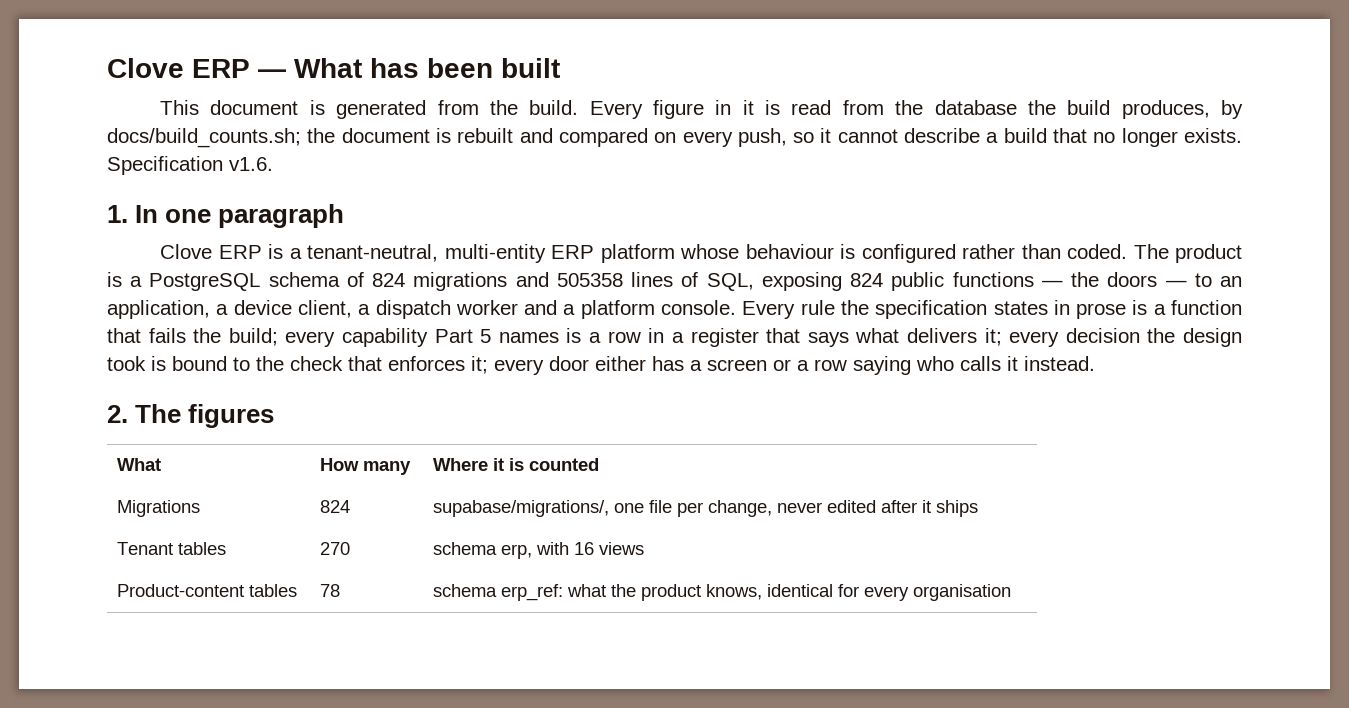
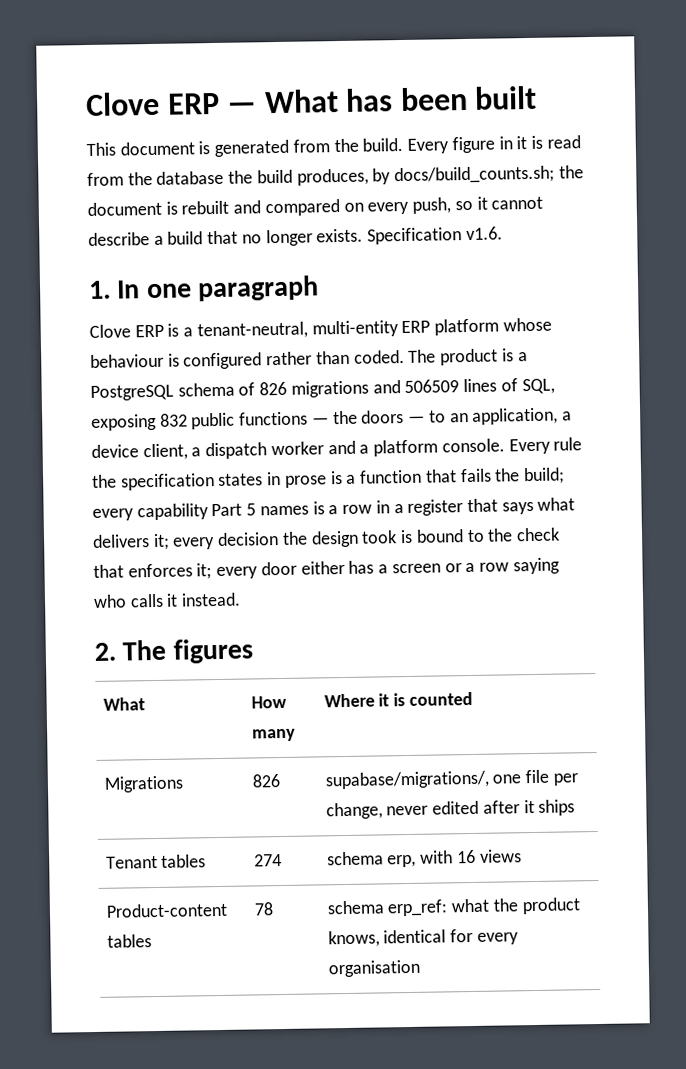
- The product is a PostgreSQL schema of 824 migrations and 505358 lines of SQL, exposing 824 public functions — the doors — to an application, a device client, a dispatch worker and a platform console.
+ The product is a PostgreSQL schema of 826 migrations and 506509 lines of SQL, exposing 832 public functions — the doors — to an application, a device client, a dispatch worker and a platform console.
- Migrations | 824 | supabase/migrations/, one file per change, never edited after it ships
+ Migrations | 826 | supabase/migrations/, one file per change, never edited after it ships
- Tenant tables | 270 | schema erp, with 16 views
+ Tenant tables | 274 | schema erp, with 16 views

